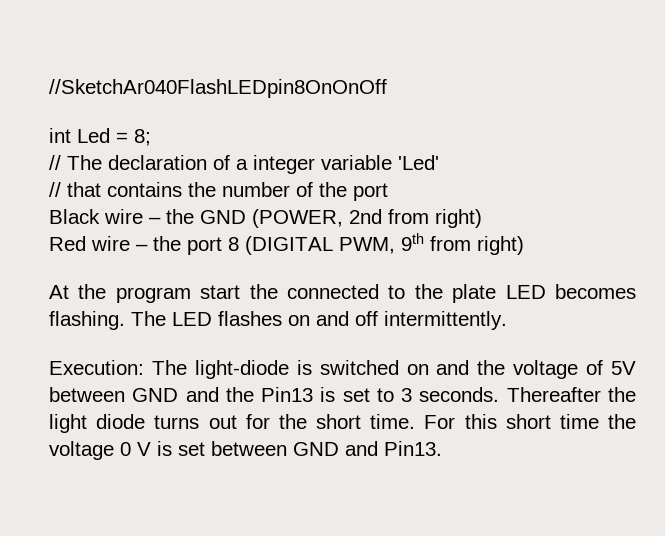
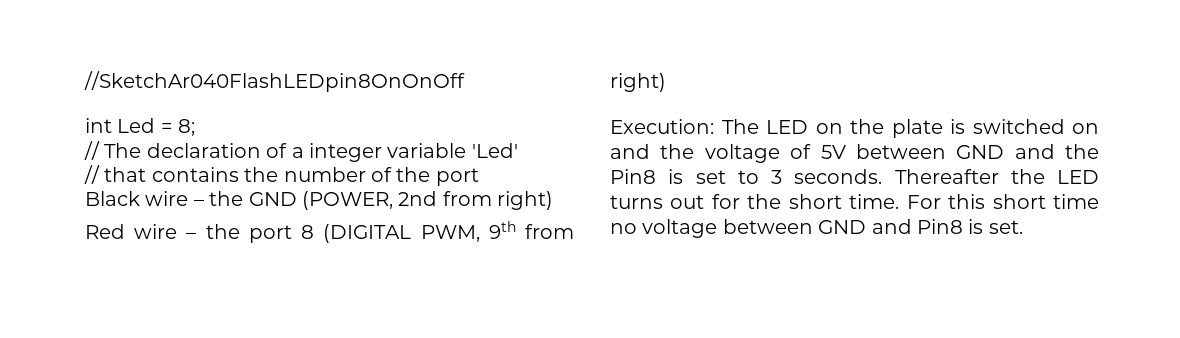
- At the program start the connected to the plate LED becomes flashing. The LED flashes on and off intermittently.
- Execution: The light-diode is switched on and the voltage of 5V between GND and the Pin13 is set to 3 seconds.
+ Execution: The LED on the plate is switched on and the voltage of 5V between GND and the Pin8 is set to 3 seconds.
- Thereafter the light diode turns out for the short time.
+ Thereafter the LED turns out for the short time.
- For this short time the voltage 0 V is set between GND and Pin13.
+ For this short time no voltage between GND and Pin8 is set.

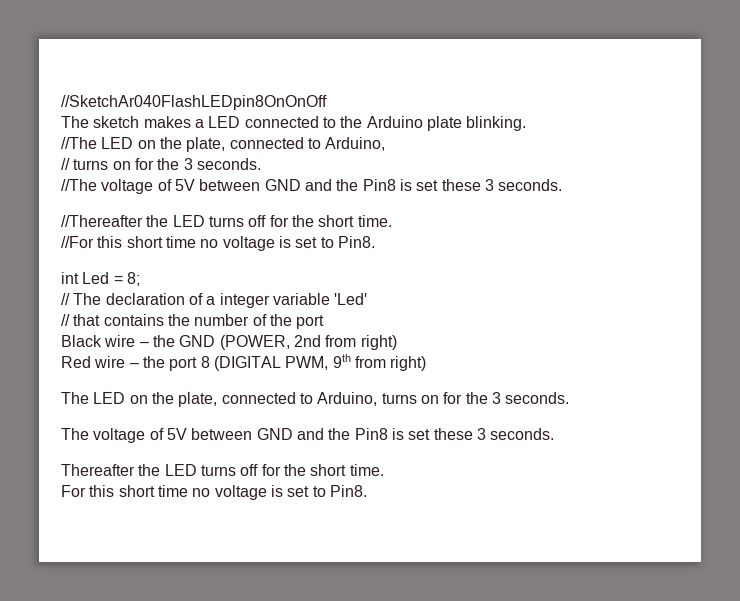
+ The sketch makes a LED connected to the Arduino plate blinking.
+ //The LED on the plate, connected to Arduino,
+ // turns on for the 3 seconds.
+ //The voltage of 5V between GND and the Pin8 is set these 3 seconds.
+ //Thereafter the LED turns off for the short time.
+ //For this short time no voltage is set to Pin8.
- Execution: The LED on the plate is switched on and the voltage of 5V between GND and the Pin8 is set to 3 seconds. Thereafter the LED turns out for the short time. For this short time no voltage between GND and Pin8 is set.
+ The LED on the plate, connected to Arduino, turns on for the 3 seconds.
+ The voltage of 5V between GND and the Pin8 is set these 3 seconds.
+ Thereafter the LED turns off for the short time.
+ For this short time no voltage is set to Pin8.

